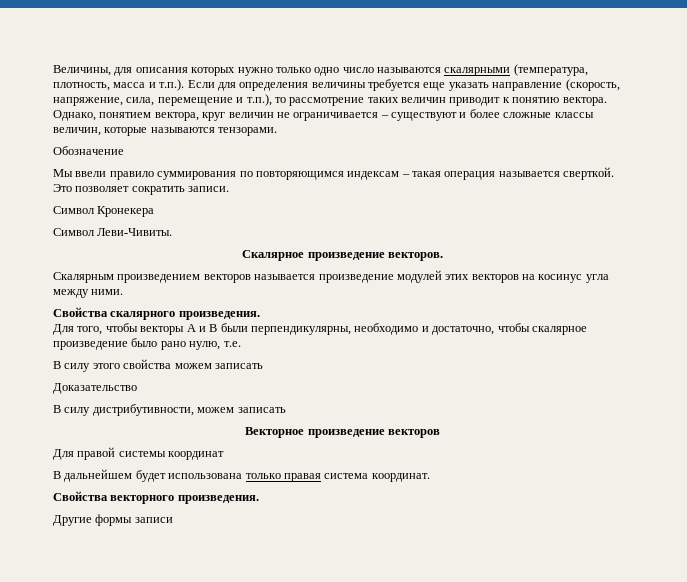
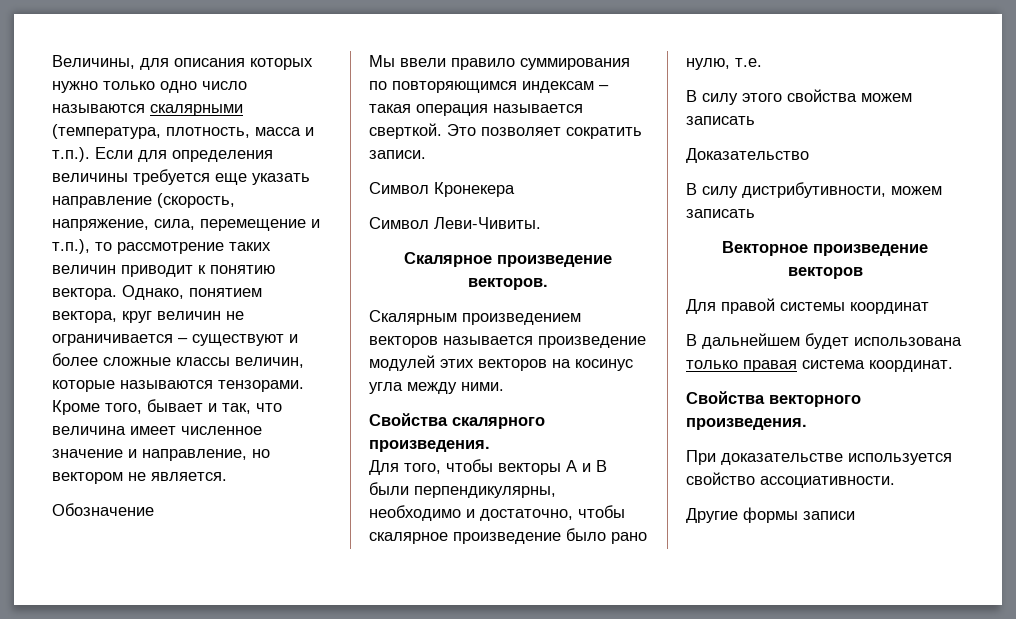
+ Кроме того, бывает и так, что величина имеет численное значение и направление, но вектором не является.
+ При доказательстве используется свойство ассоциативности.

